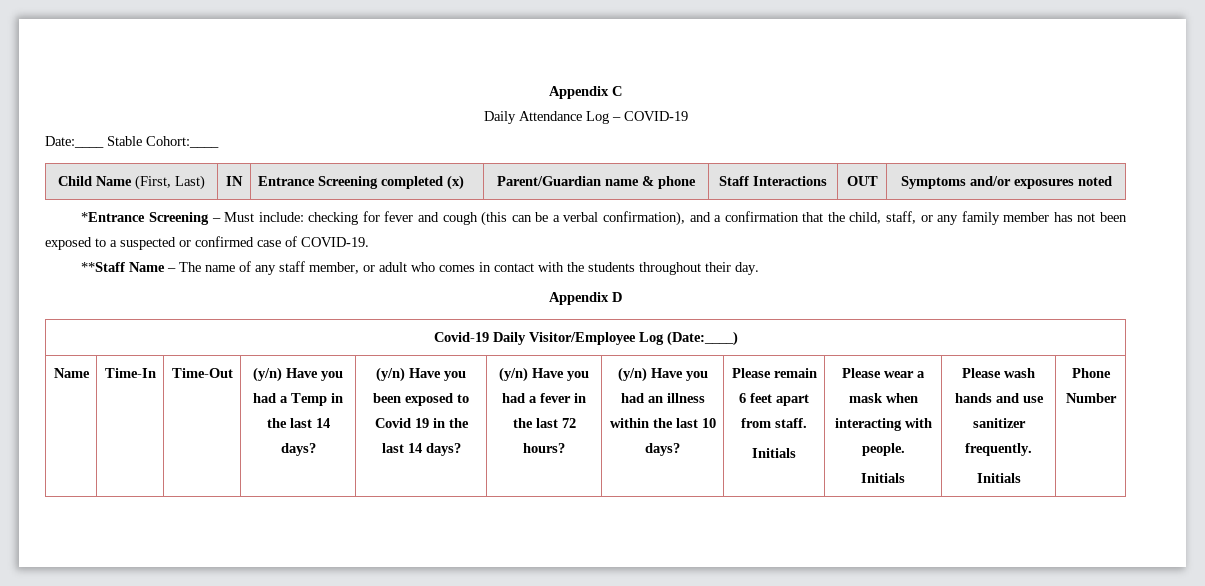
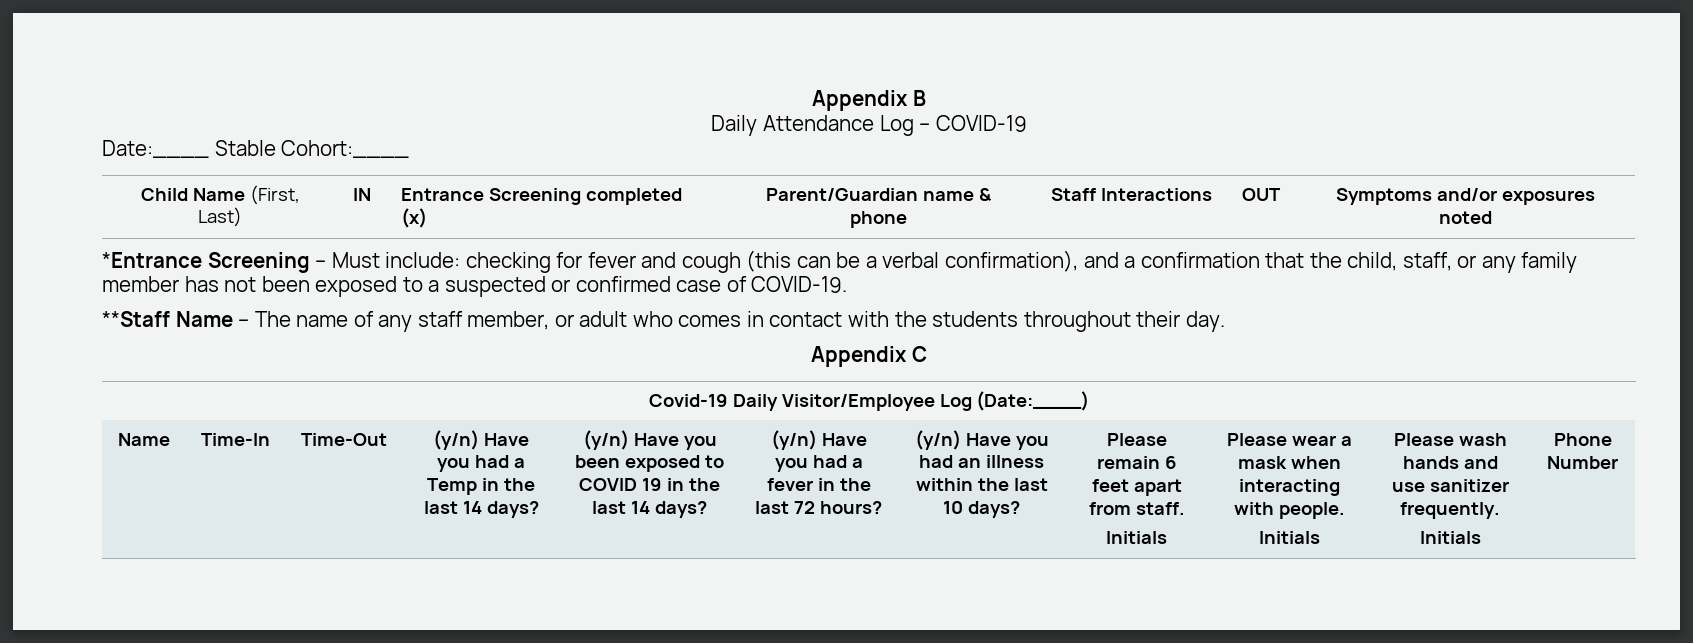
- Appendix C
+ Appendix B
- Appendix D
+ Appendix C
- (y/n) Have you been exposed to Covid 19 in the last 14 days?
+ (y/n) Have you been exposed to COVID 19 in the last 14 days?

